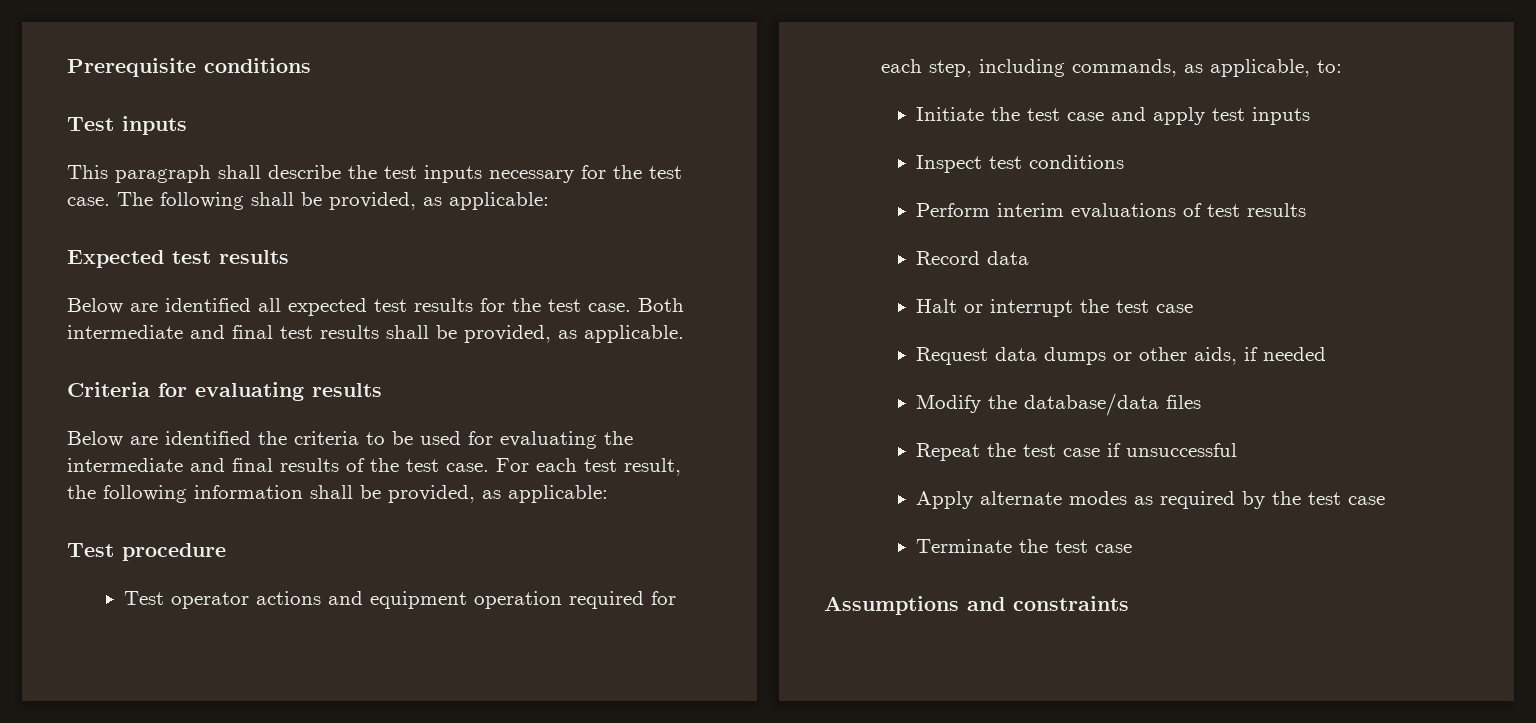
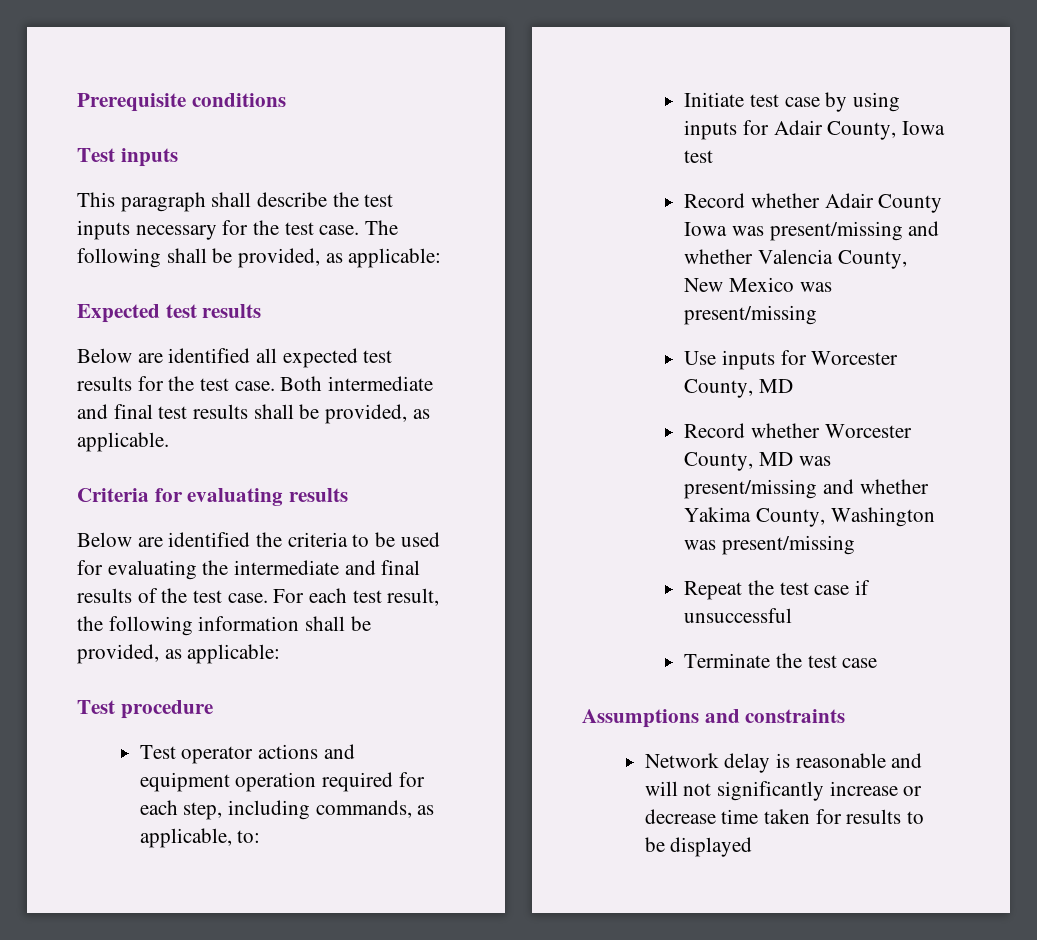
- Initiate the test case and apply test inputs
- Inspect test conditions
- Perform interim evaluations of test results
- Record data
- Halt or interrupt the test case
- Request data dumps or other aids, if needed
- Modify the database/data files
+ Initiate test case by using inputs for Adair County, Iowa test
+ Record whether Adair County Iowa was present/missing and whether Valencia County, New Mexico was present/missing
+ Use inputs for Worcester County, MD
+ Record whether Worcester County, MD was present/missing and whether Yakima County, Washington was present/missing
- Apply alternate modes as required by the test case
+ Network delay is reasonable and will not significantly increase or decrease time taken for results to be displayed

